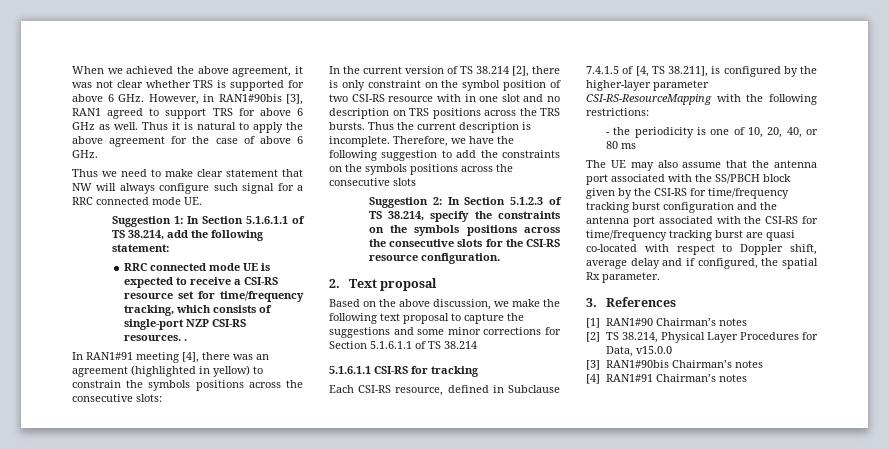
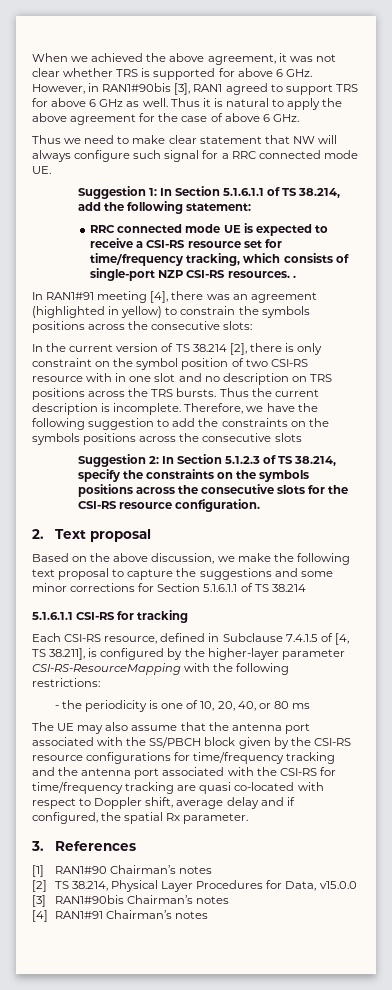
- The UE may also assume that the antenna port associated with the SS/PBCH block given by the CSI-RS for time/frequency tracking burst configuration and the antenna port associated with the CSI-RS for time/frequency tracking burst are quasi co-located with respect to Doppler shift, average delay and if configured, the spatial Rx parameter.
+ The UE may also assume that the antenna port associated with the SS/PBCH block given by the CSI-RS resource configurations for time/frequency tracking and the antenna port associated with the CSI-RS for time/frequency tracking are quasi co-located with respect to Doppler shift, average delay and if configured, the spatial Rx parameter.

